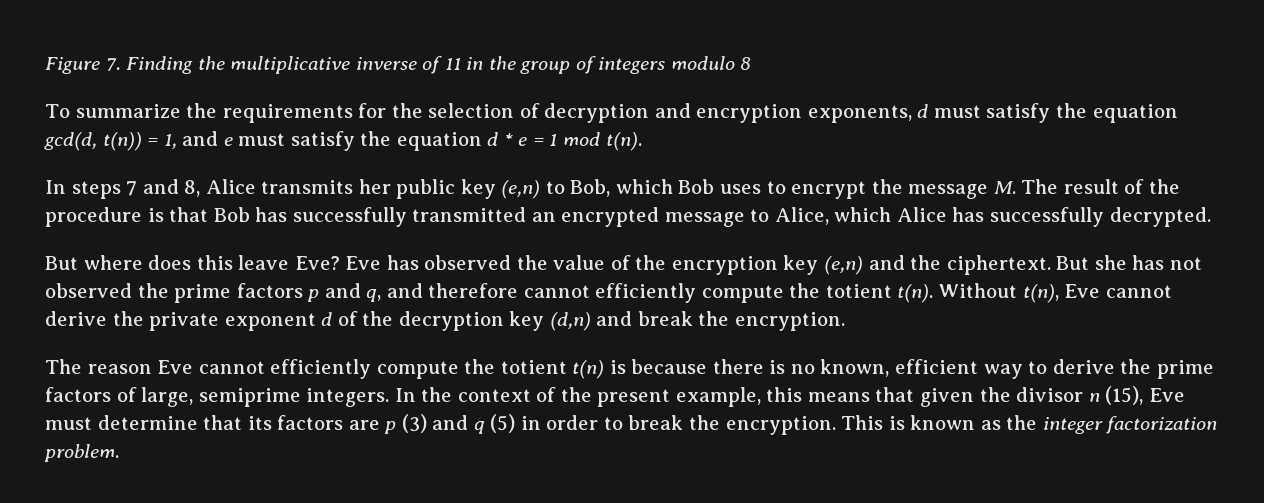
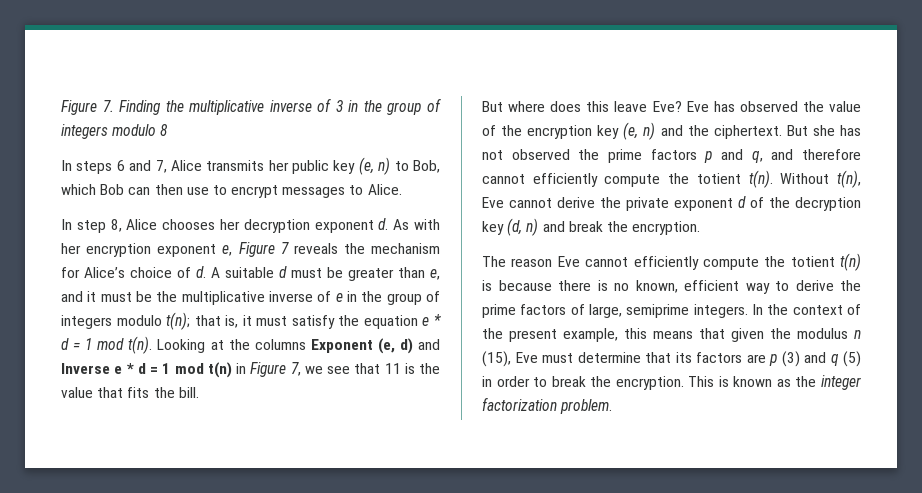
- Figure 7. Finding the multiplicative inverse of 11 in the group of integers modulo 8
+ Figure 7. Finding the multiplicative inverse of 3 in the group of integers modulo 8
- To summarize the requirements for the selection of decryption and encryption exponents, d must satisfy the equation gcd(d, t(n)) = 1, and e must satisfy the equation d * e = 1 mod t(n).
- In steps 7 and 8, Alice transmits her public key (e,n) to Bob, which Bob uses to encrypt the message M. The result of the procedure is that Bob has successfully transmitted an encrypted message to Alice, which Alice has successfully decrypted.
+ In steps 6 and 7, Alice transmits her public key (e, n) to Bob, which Bob can then use to encrypt messages to Alice.
+ In step 8, Alice chooses her decryption exponent d. As with her encryption exponent e, Figure 7 reveals the mechanism for Alice’s choice of d. A suitable d must be greater than e, and it must be the multiplicative inverse of e in the group of integers modulo t(n); that is, it must satisfy the equation e * d = 1 mod t(n). Looking at the columns Exponent (e, d) and Inverse e * d = 1 mod t(n) in Figure 7, we see that 11 is the value that fits the bill.
- Eve has observed the value of the encryption key (e,n) and the ciphertext.
+ Eve has observed the value of the encryption key (e, n) and the ciphertext.
- Without t(n), Eve cannot derive the private exponent d of the decryption key (d,n) and break the encryption.
+ Without t(n), Eve cannot derive the private exponent d of the decryption key (d, n) and break the encryption.
- In the context of the present example, this means that given the divisor n (15), Eve must determine that its factors are p (3) and q (5) in order to break the encryption.
+ In the context of the present example, this means that given the modulus n (15), Eve must determine that its factors are p (3) and q (5) in order to break the encryption.

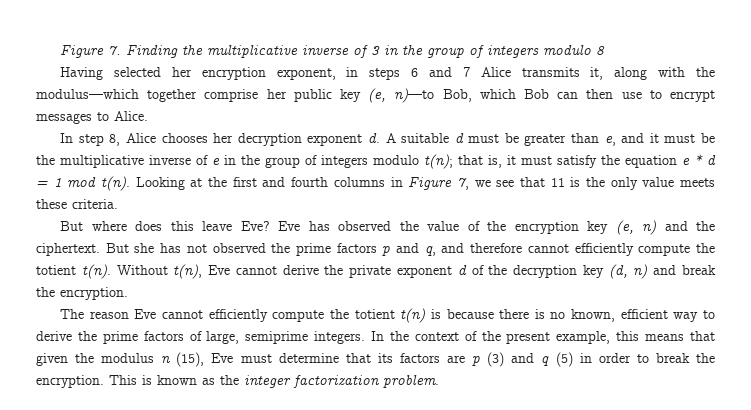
- In steps 6 and 7, Alice transmits her public key (e, n) to Bob, which Bob can then use to encrypt messages to Alice.
+ Having selected her encryption exponent, in steps 6 and 7 Alice transmits it, along with the modulus—which together comprise her public key (e, n)—to Bob, which Bob can then use to encrypt messages to Alice.
- As with her encryption exponent e, Figure 7 reveals the mechanism for Alice’s choice of d.
- Looking at the columns Exponent (e, d) and Inverse e * d = 1 mod t(n) in Figure 7, we see that 11 is the value that fits the bill.
+ Looking at the first and fourth columns in Figure 7, we see that 11 is the only value meets these criteria.

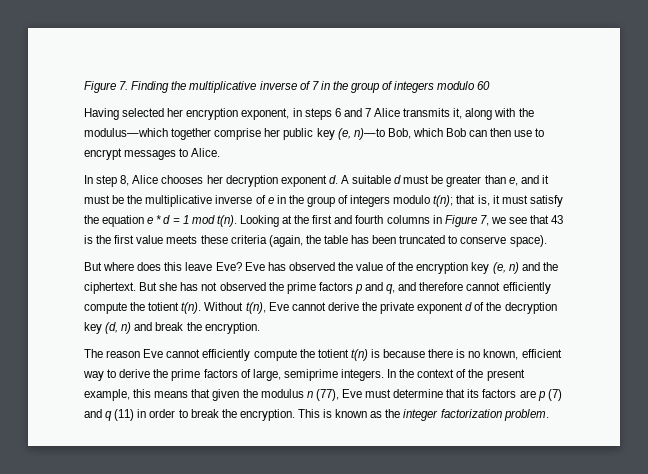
- Figure 7. Finding the multiplicative inverse of 3 in the group of integers modulo 8
+ Figure 7. Finding the multiplicative inverse of 7 in the group of integers modulo 60
- Looking at the first and fourth columns in Figure 7, we see that 11 is the only value meets these criteria.
+ Looking at the first and fourth columns in Figure 7, we see that 43 is the first value meets these criteria (again, the table has been truncated to conserve space).
- In the context of the present example, this means that given the modulus n (15), Eve must determine that its factors are p (3) and q (5) in order to break the encryption.
+ In the context of the present example, this means that given the modulus n (77), Eve must determine that its factors are p (7) and q (11) in order to break the encryption.

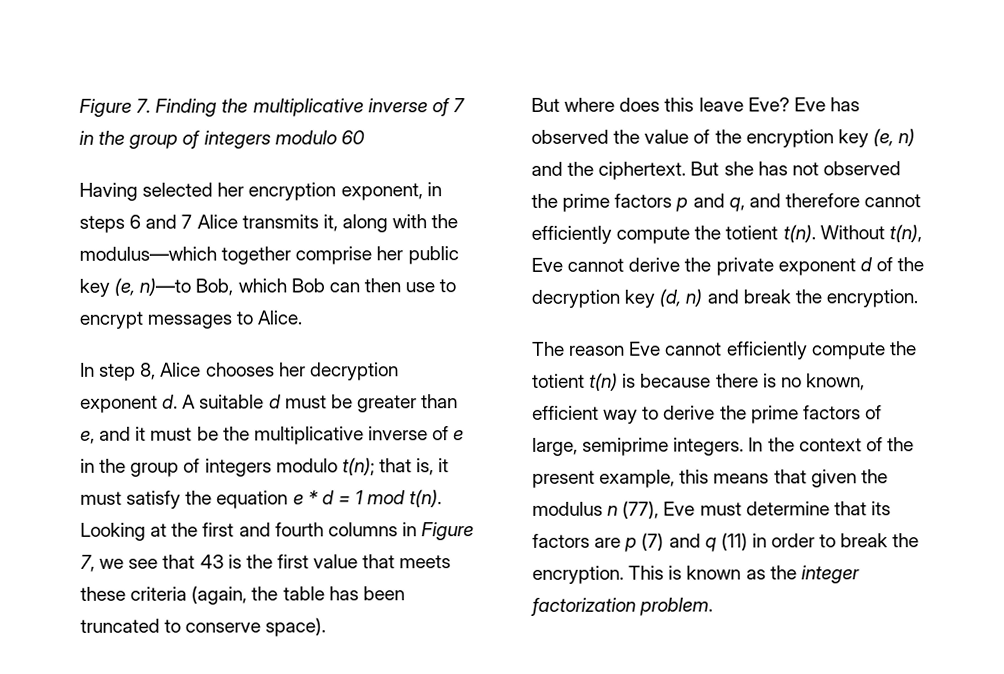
- Looking at the first and fourth columns in Figure 7, we see that 43 is the first value meets these criteria (again, the table has been truncated to conserve space).
+ Looking at the first and fourth columns in Figure 7, we see that 43 is the first value that meets these criteria (again, the table has been truncated to conserve space).

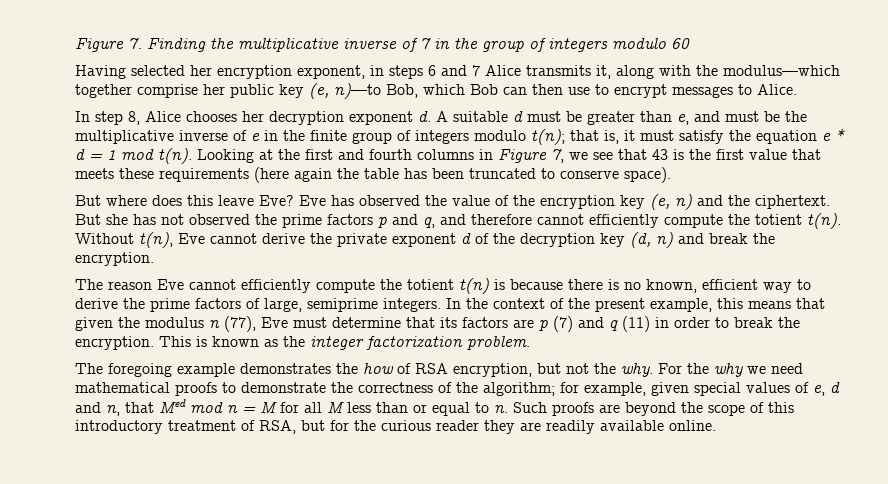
- A suitable d must be greater than e, and it must be the multiplicative inverse of e in the group of integers modulo t(n); that is, it must satisfy the equation e * d = 1 mod t(n).
+ A suitable d must be greater than e, and must be the multiplicative inverse of e in the finite group of integers modulo t(n); that is, it must satisfy the equation e * d = 1 mod t(n).
- Looking at the first and fourth columns in Figure 7, we see that 43 is the first value that meets these criteria (again, the table has been truncated to conserve space).
+ Looking at the first and fourth columns in Figure 7, we see that 43 is the first value that meets these requirements (here again the table has been truncated to conserve space).
+ The foregoing example demonstrates the how of RSA encryption, but not the why. For the why we need mathematical proofs to demonstrate the correctness of the algorithm; for example, given special values of e, d and n, that Med mod n = M for all M less than or equal to n. Such proofs are beyond the scope of this introductory treatment of RSA, but for the curious reader they are readily available online.

